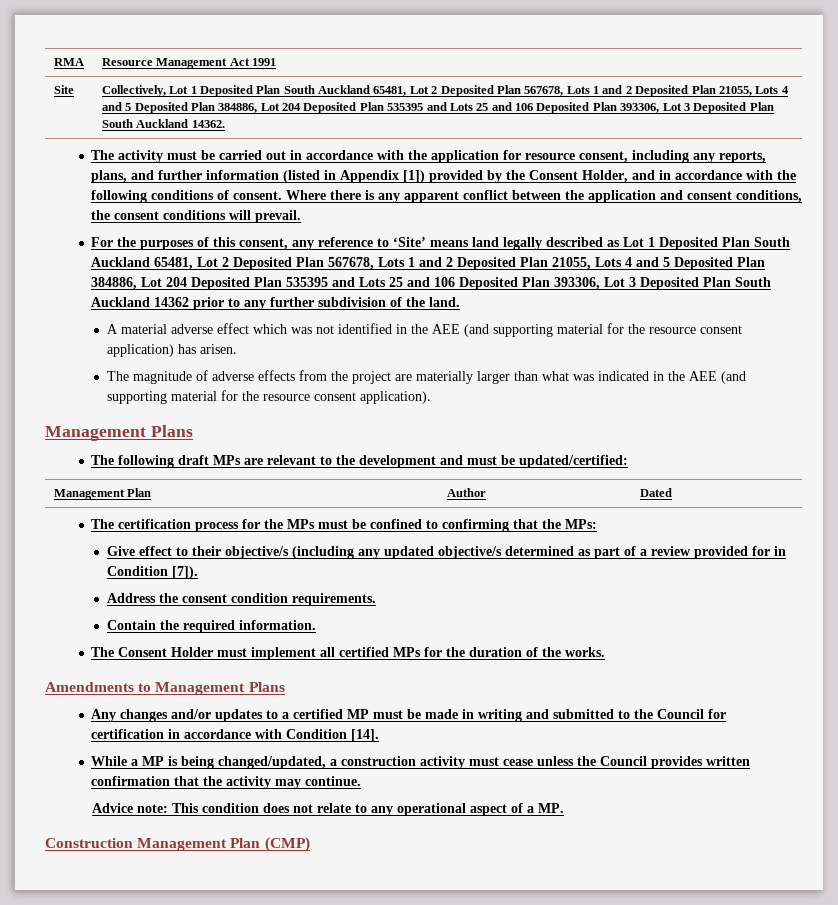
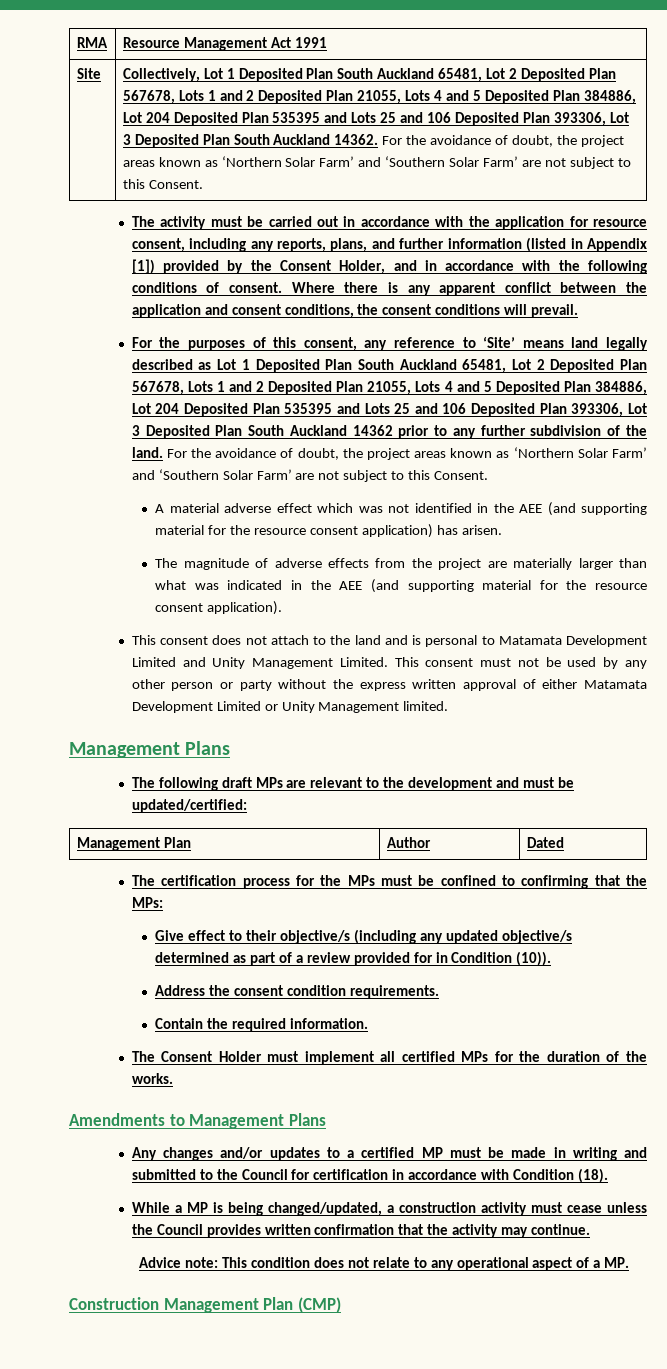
- Collectively, Lot 1 Deposited Plan South Auckland 65481, Lot 2 Deposited Plan 567678, Lots 1 and 2 Deposited Plan 21055, Lots 4 and 5 Deposited Plan 384886, Lot 204 Deposited Plan 535395 and Lots 25 and 106 Deposited Plan 393306, Lot 3 Deposited Plan South Auckland 14362.
+ Collectively, Lot 1 Deposited Plan South Auckland 65481, Lot 2 Deposited Plan 567678, Lots 1 and 2 Deposited Plan 21055, Lots 4 and 5 Deposited Plan 384886, Lot 204 Deposited Plan 535395 and Lots 25 and 106 Deposited Plan 393306, Lot 3 Deposited Plan South Auckland 14362. For the avoidance of doubt, the project areas known as ‘Northern Solar Farm’ and ‘Southern Solar Farm’ are not subject to this Consent.
- For the purposes of this consent, any reference to ‘Site’ means land legally described as Lot 1 Deposited Plan South Auckland 65481, Lot 2 Deposited Plan 567678, Lots 1 and 2 Deposited Plan 21055, Lots 4 and 5 Deposited Plan 384886, Lot 204 Deposited Plan 535395 and Lots 25 and 106 Deposited Plan 393306, Lot 3 Deposited Plan South Auckland 14362 prior to any further subdivision of the land.
+ For the purposes of this consent, any reference to ‘Site’ means land legally described as Lot 1 Deposited Plan South Auckland 65481, Lot 2 Deposited Plan 567678, Lots 1 and 2 Deposited Plan 21055, Lots 4 and 5 Deposited Plan 384886, Lot 204 Deposited Plan 535395 and Lots 25 and 106 Deposited Plan 393306, Lot 3 Deposited Plan South Auckland 14362 prior to any further subdivision of the land. For the avoidance of doubt, the project areas known as ‘Northern Solar Farm’ and ‘Southern Solar Farm’ are not subject to this Consent.
+ This consent does not attach to the land and is personal to Matamata Development Limited and Unity Management Limited. This consent must not be used by any other person or party without the express written approval of either Matamata Development Limited or Unity Management limited.
- Give effect to their objective/s (including any updated objective/s determined as part of a review provided for in Condition [7]).
+ Give effect to their objective/s (including any updated objective/s determined as part of a review provided for in Condition (10)).
- Any changes and/or updates to a certified MP must be made in writing and submitted to the Council for certification in accordance with Condition [14].
+ Any changes and/or updates to a certified MP must be made in writing and submitted to the Council for certification in accordance with Condition (18).

